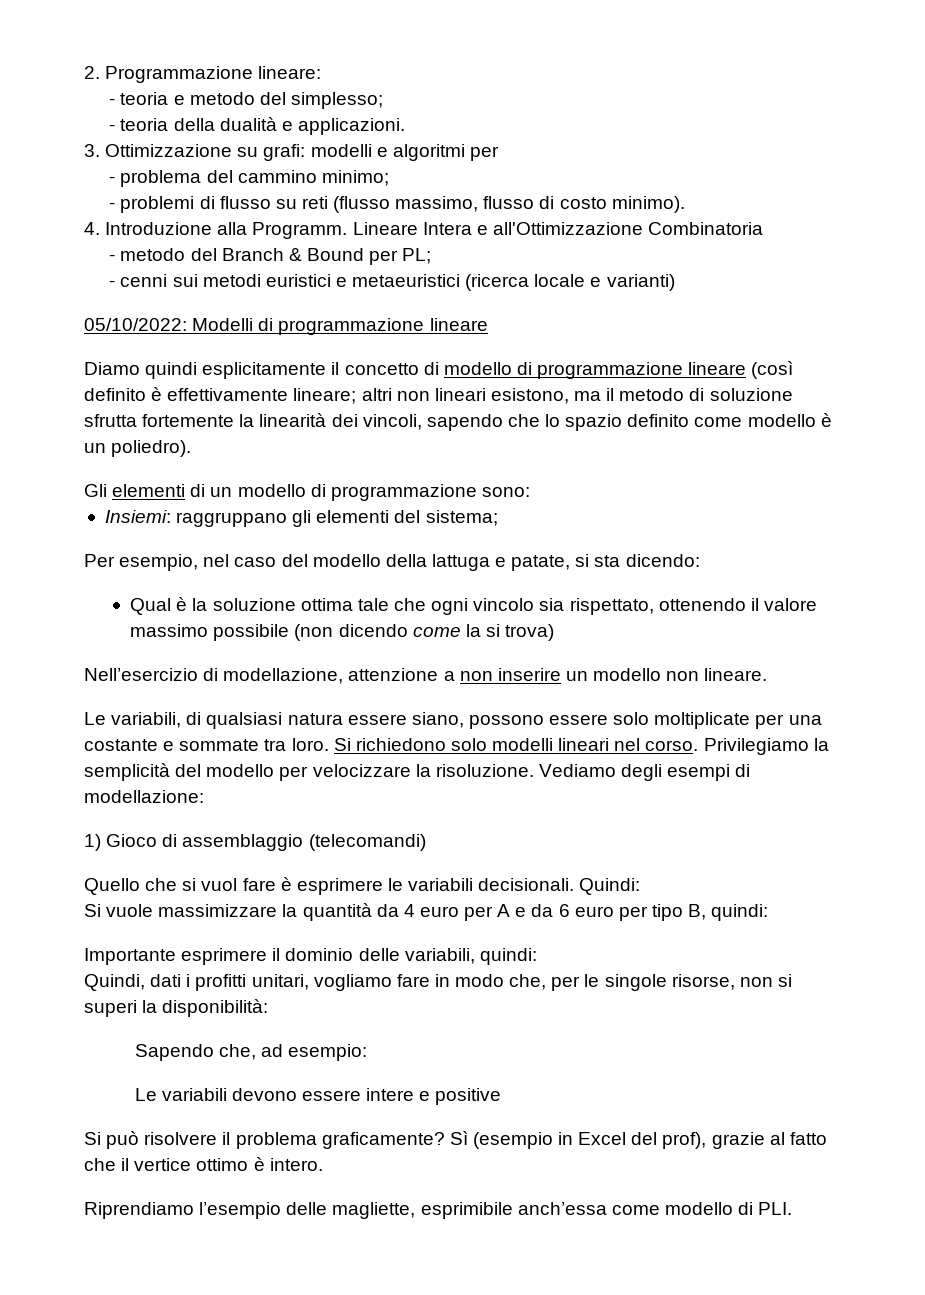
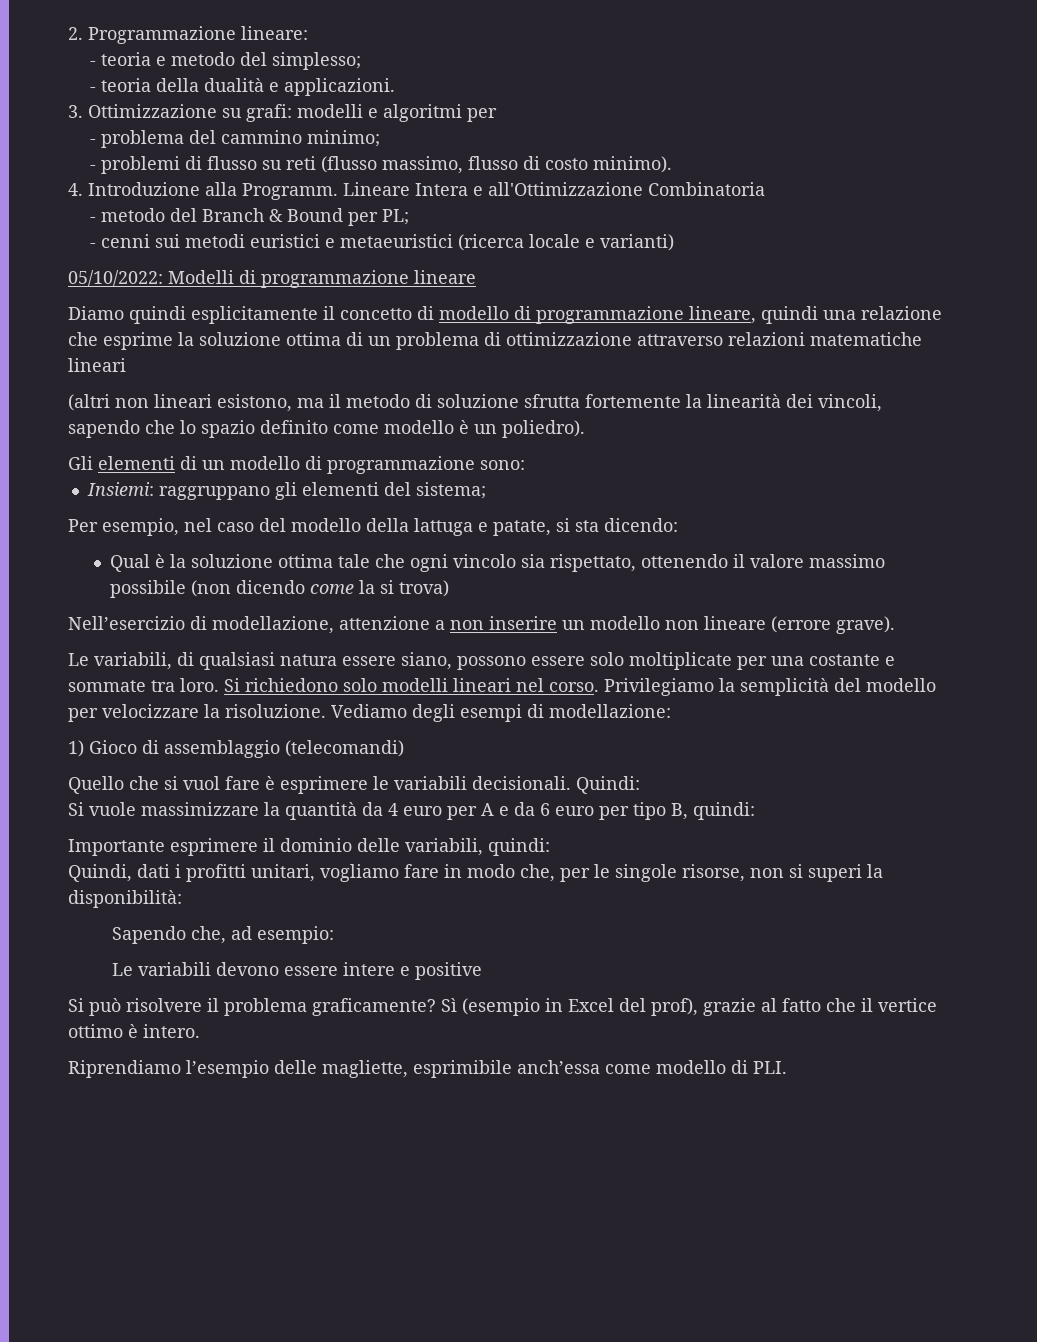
- Diamo quindi esplicitamente il concetto di modello di programmazione lineare (così definito è effettivamente lineare; altri non lineari esistono, ma il metodo di soluzione sfrutta fortemente la linearità dei vincoli, sapendo che lo spazio definito come modello è un poliedro).
+ Diamo quindi esplicitamente il concetto di modello di programmazione lineare, quindi una relazione che esprime la soluzione ottima di un problema di ottimizzazione attraverso relazioni matematiche lineari
+ (altri non lineari esistono, ma il metodo di soluzione sfrutta fortemente la linearità dei vincoli, sapendo che lo spazio definito come modello è un poliedro).
- Nell’esercizio di modellazione, attenzione a non inserire un modello non lineare.
+ Nell’esercizio di modellazione, attenzione a non inserire un modello non lineare (errore grave).

